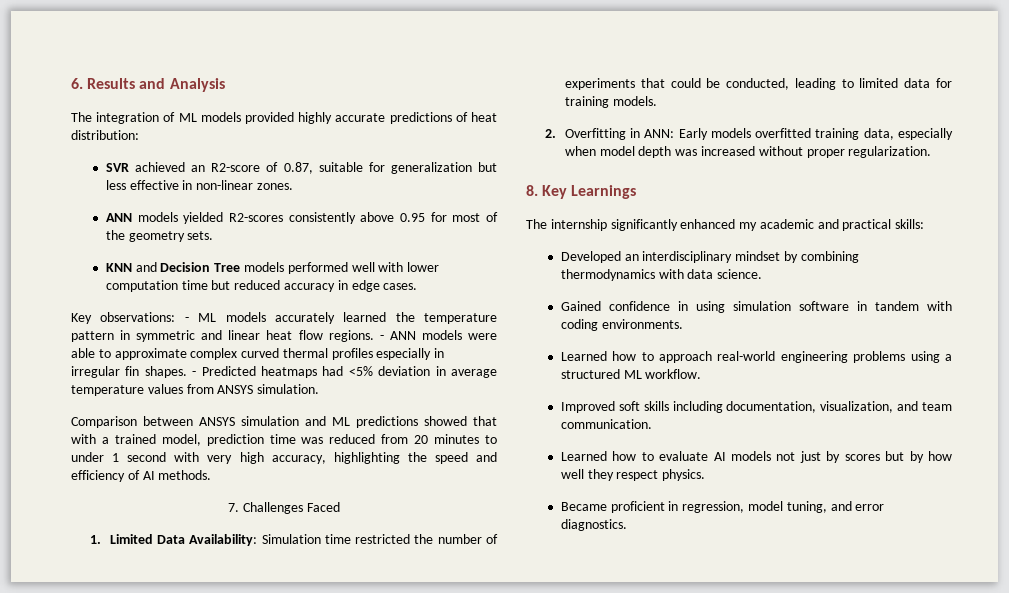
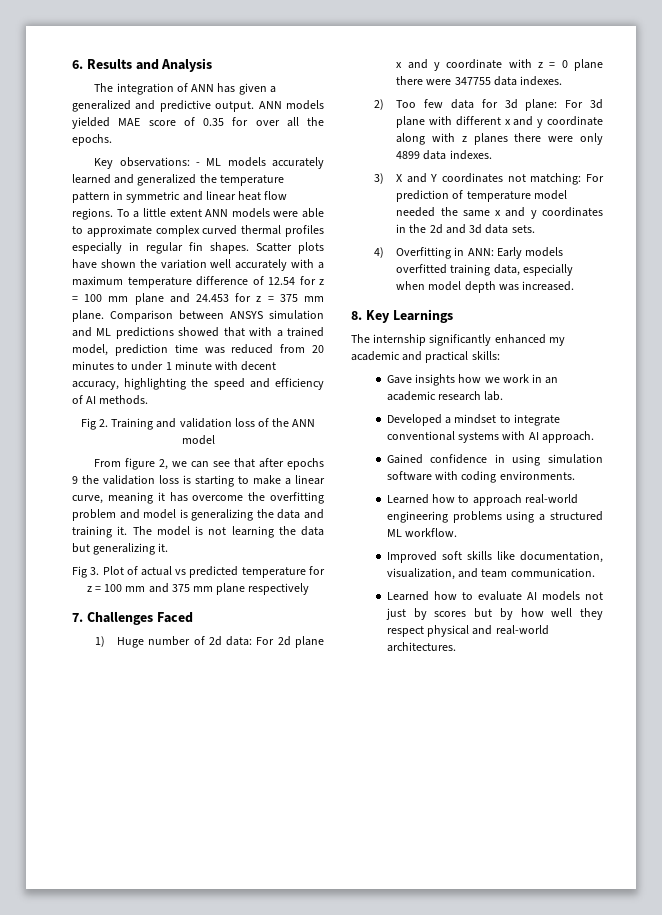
- The integration of ML models provided highly accurate predictions of heat distribution:
- SVR achieved an R2-score of 0.87, suitable for generalization but less effective in non-linear zones.
- ANN models yielded R2-scores consistently above 0.95 for most of the geometry sets.
- KNN and Decision Tree models performed well with lower computation time but reduced accuracy in edge cases.
+ The integration of ANN has given a generalized and predictive output. ANN models yielded MAE score of 0.35 for over all the epochs.
- Key observations: - ML models accurately learned the temperature pattern in symmetric and linear heat flow regions.
+ Key observations: - ML models accurately learned and generalized the temperature pattern in symmetric and linear heat flow regions.
- - ANN models were able to approximate complex curved thermal profiles especially in irregular fin shapes.
+ To a little extent ANN models were able to approximate complex curved thermal profiles especially in regular fin shapes.
- - Predicted heatmaps had <5% deviation in average temperature values from ANSYS simulation.
- Comparison between ANSYS simulation and ML predictions showed that with a trained model, prediction time was reduced from 20 minutes to under 1 second with very high accuracy, highlighting the speed and efficiency of AI methods.
+ Scatter plots have shown the variation well accurately with a maximum temperature difference of 12.54 for z = 100 mm plane and 24.453 for z = 375 mm plane. Comparison between ANSYS simulation and ML predictions showed that with a trained model, prediction time was reduced from 20 minutes to under 1 minute with decent accuracy, highlighting the speed and efficiency of AI methods.
+ Fig 2. Training and validation loss of the ANN model
+ From figure 2, we can see that after epochs 9 the validation loss is starting to make a linear curve, meaning it has overcome the overfitting problem and model is generalizing the data and training it. The model is not learning the data but generalizing it.
+ Fig 3. Plot of actual vs predicted temperature for z = 100 mm and 375 mm plane respectively
  7. Challenges Faced
- 1. Limited Data Availability: Simulation time restricted the number of experiments that could be conducted, leading to limited data for training models.
- 2. Overfitting in ANN: Early models overfitted training data, especially when model depth was increased without proper regularization.
+ 1) Huge number of 2d data: For 2d plane x and y coordinate with z = 0 plane there were 347755 data indexes.
+ 2) Too few data for 3d plane: For 3d plane with different x and y coordinate along with z planes there were only 4899 data indexes.
+ 3) X and Y coordinates not matching: For prediction of temperature model needed the same x and y coordinates in the 2d and 3d data sets.
+ 4) Overfitting in ANN: Early models overfitted training data, especially when model depth was increased.
- Developed an interdisciplinary mindset by combining thermodynamics with data science.
+ Gave insights how we work in an academic research lab.
+ Developed a mindset to integrate conventional systems with AI approach.
- Gained confidence in using simulation software in tandem with coding environments.
+ Gained confidence in using simulation software with coding environments.
- Improved soft skills including documentation, visualization, and team communication.
+ Improved soft skills like documentation, visualization, and team communication.
- Learned how to evaluate AI models not just by scores but by how well they respect physics.
- Became proficient in regression, model tuning, and error diagnostics.
+ Learned how to evaluate AI models not just by scores but by how well they respect physical and real-world architectures.

